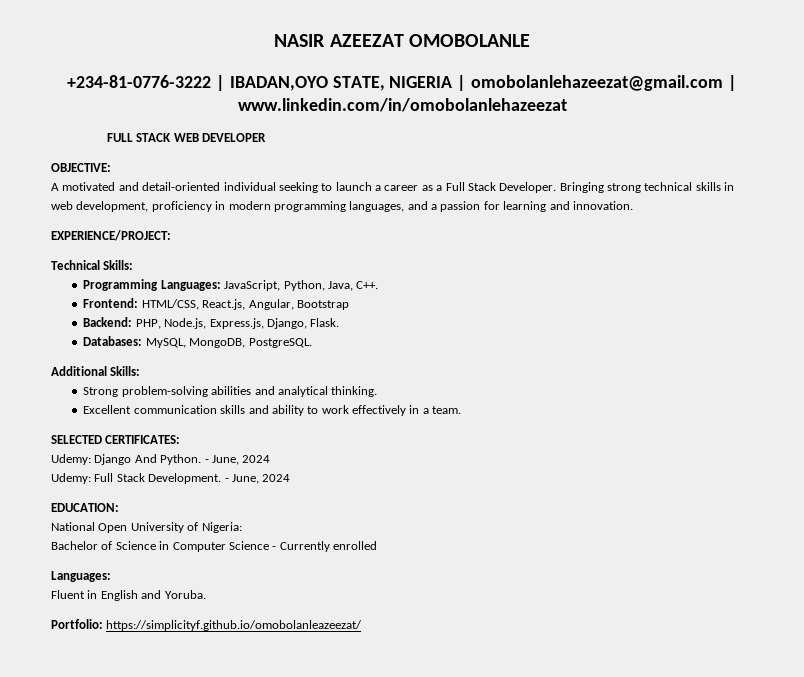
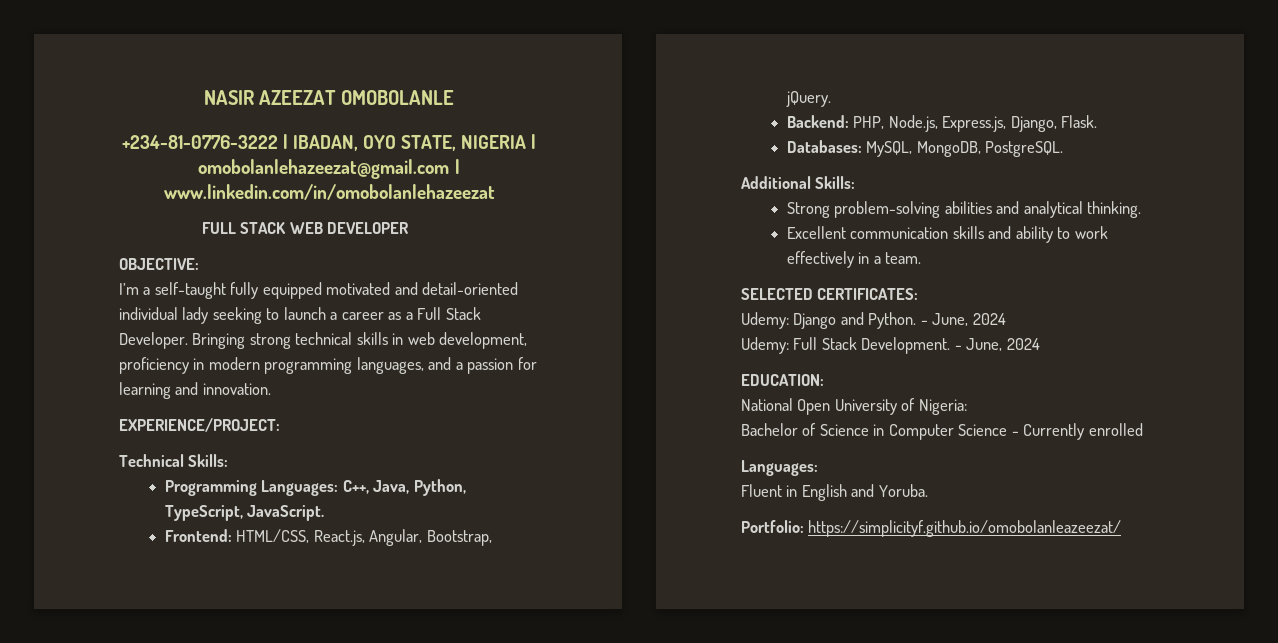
- +234-81-0776-3222 | IBADAN,OYO STATE, NIGERIA | omobolanlehazeezat@gmail.com | www.linkedin.com/in/omobolanlehazeezat
+ +234-81-0776-3222 | IBADAN, OYO STATE, NIGERIA | omobolanlehazeezat@gmail.com | www.linkedin.com/in/omobolanlehazeezat
- A motivated and detail-oriented individual seeking to launch a career as a Full Stack Developer.
+ I’m a self-taught fully equipped motivated and detail-oriented individual lady seeking to launch a career as a Full Stack Developer.
- Programming Languages: JavaScript, Python, Java, C++.
+ Programming Languages: C++, Java, Python, TypeScript, JavaScript.
- Frontend: HTML/CSS, React.js, Angular, Bootstrap
+ Frontend: HTML/CSS, React.js, Angular, Bootstrap, jQuery.
- Udemy: Django And Python.
+ Udemy: Django and Python.

